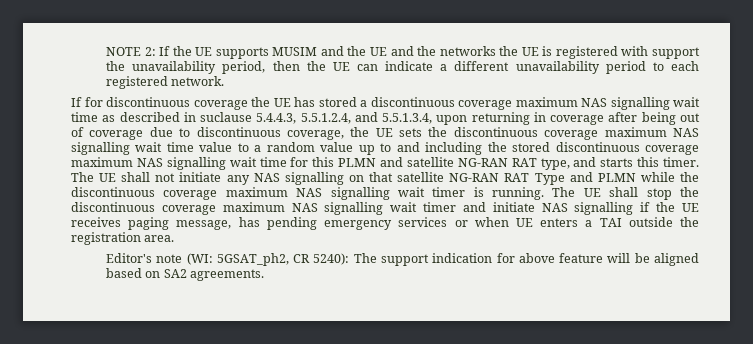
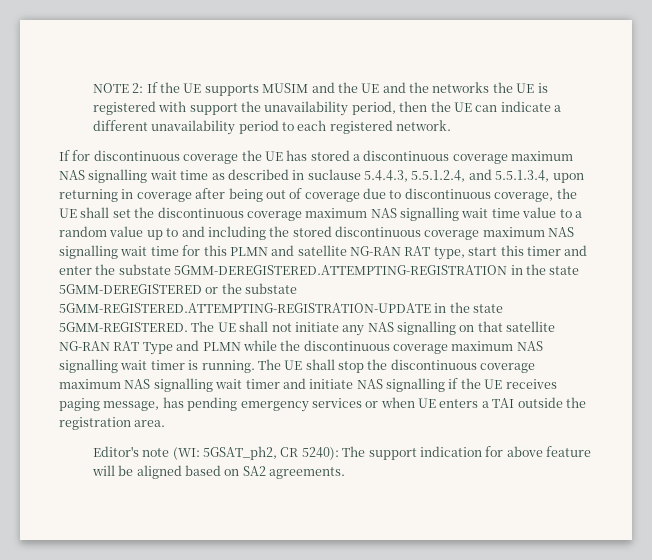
- If for discontinuous coverage the UE has stored a discontinuous coverage maximum NAS signalling wait time as described in suclause 5.4.4.3, 5.5.1.2.4, and 5.5.1.3.4, upon returning in coverage after being out of coverage due to discontinuous coverage, the UE sets the discontinuous coverage maximum NAS signalling wait time value to a random value up to and including the stored discontinuous coverage maximum NAS signalling wait time for this PLMN and satellite NG-RAN RAT type, and starts this timer.
+ If for discontinuous coverage the UE has stored a discontinuous coverage maximum NAS signalling wait time as described in suclause 5.4.4.3, 5.5.1.2.4, and 5.5.1.3.4, upon returning in coverage after being out of coverage due to discontinuous coverage, the UE shall set the discontinuous coverage maximum NAS signalling wait time value to a random value up to and including the stored discontinuous coverage maximum NAS signalling wait time for this PLMN and satellite NG-RAN RAT type, start this timer and enter the substate 5GMM-DEREGISTERED.ATTEMPTING-REGISTRATION in the state 5GMM-DEREGISTERED or the substate 5GMM-REGISTERED.ATTEMPTING-REGISTRATION-UPDATE in the state 5GMM-REGISTERED.

